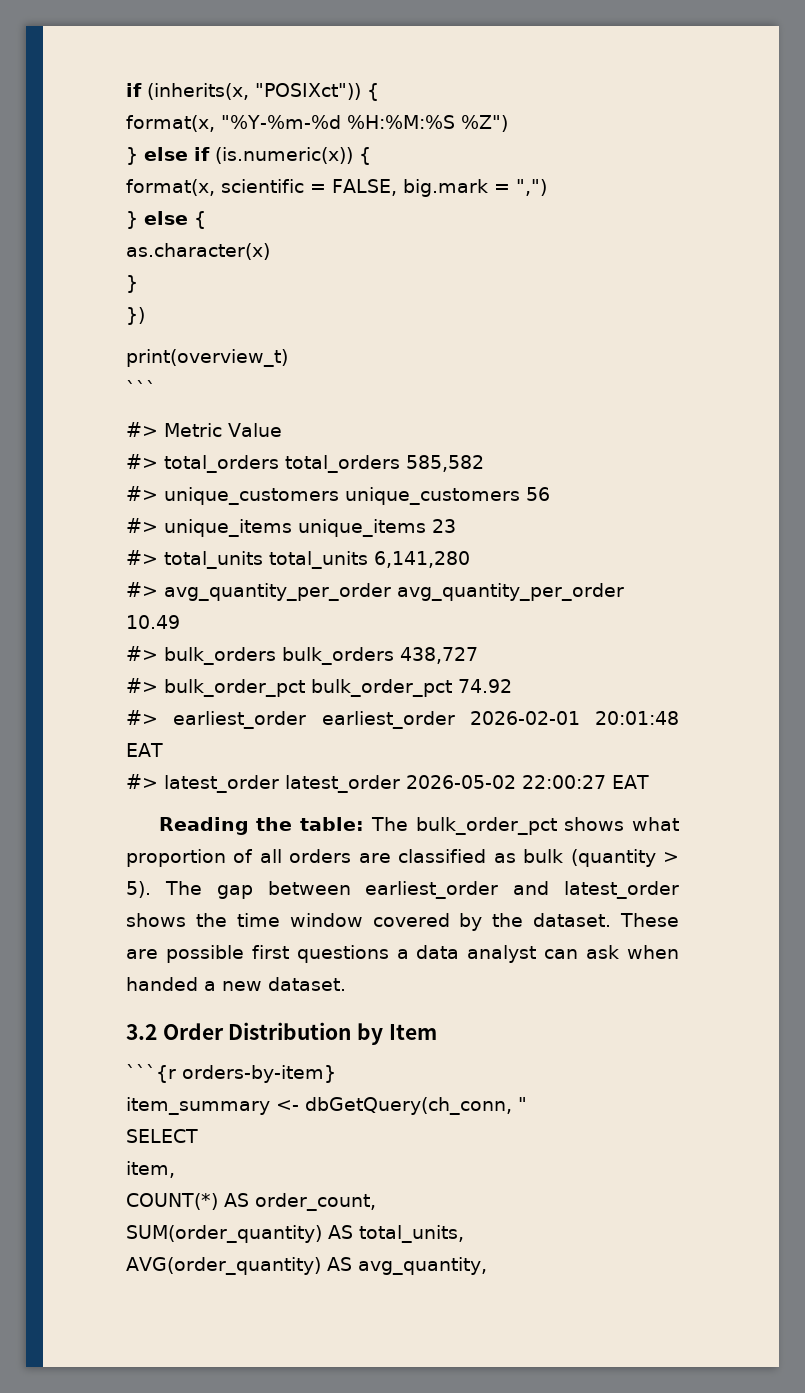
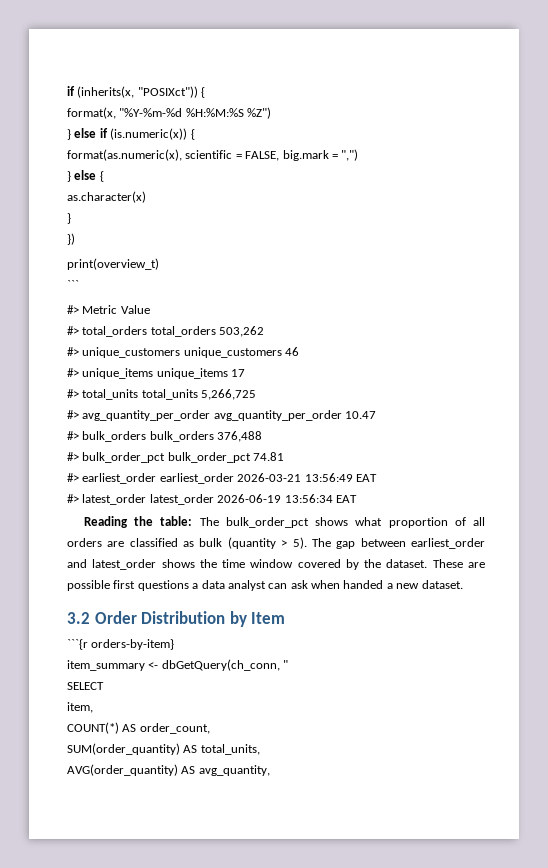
- format(x, scientific = FALSE, big.mark = ",")
+ format(as.numeric(x), scientific = FALSE, big.mark = ",")
- #> total_orders total_orders 585,582
+ #> total_orders total_orders 503,262
- #> unique_customers unique_customers 56
+ #> unique_customers unique_customers 46
- #> unique_items unique_items 23
+ #> unique_items unique_items 17
- #> total_units total_units 6,141,280
+ #> total_units total_units 5,266,725
- #> avg_quantity_per_order avg_quantity_per_order 10.49
+ #> avg_quantity_per_order avg_quantity_per_order 10.47
- #> bulk_orders bulk_orders 438,727
+ #> bulk_orders bulk_orders 376,488
- #> bulk_order_pct bulk_order_pct 74.92
+ #> bulk_order_pct bulk_order_pct 74.81
- #> earliest_order earliest_order 2026-02-01 20:01:48 EAT
+ #> earliest_order earliest_order 2026-03-21 13:56:49 EAT
- #> latest_order latest_order 2026-05-02 22:00:27 EAT
+ #> latest_order latest_order 2026-06-19 13:56:34 EAT

